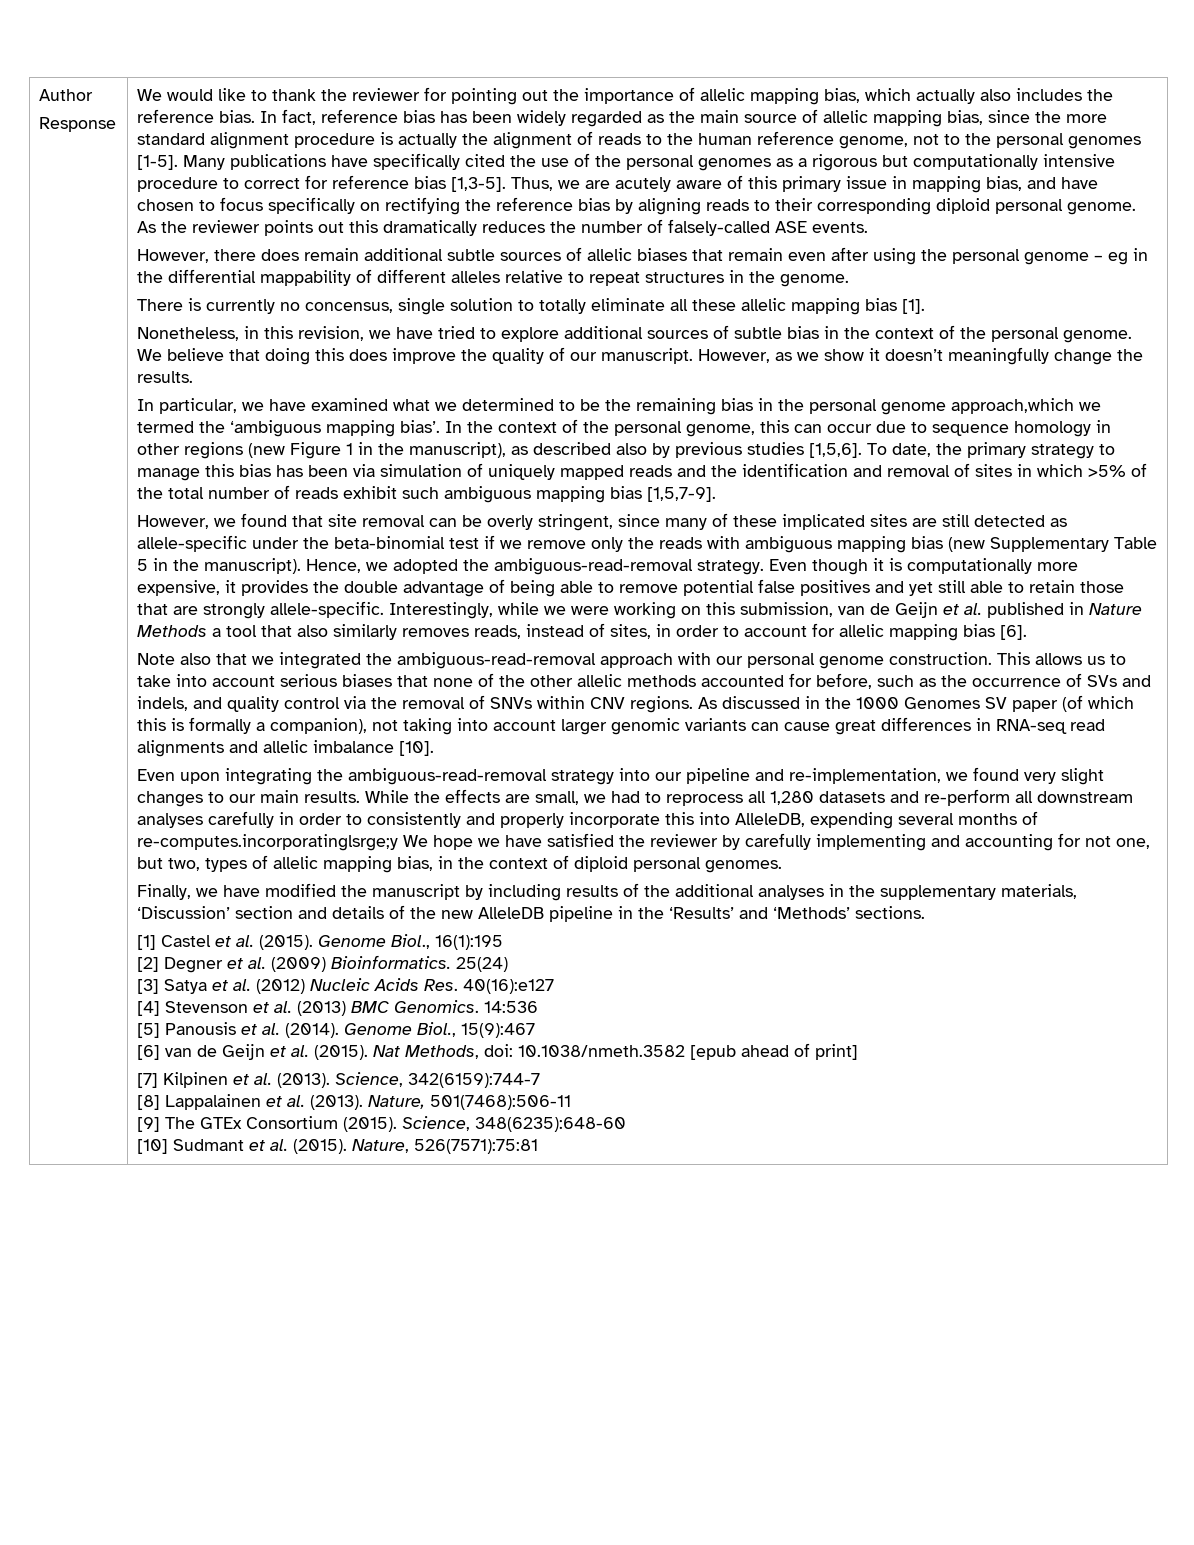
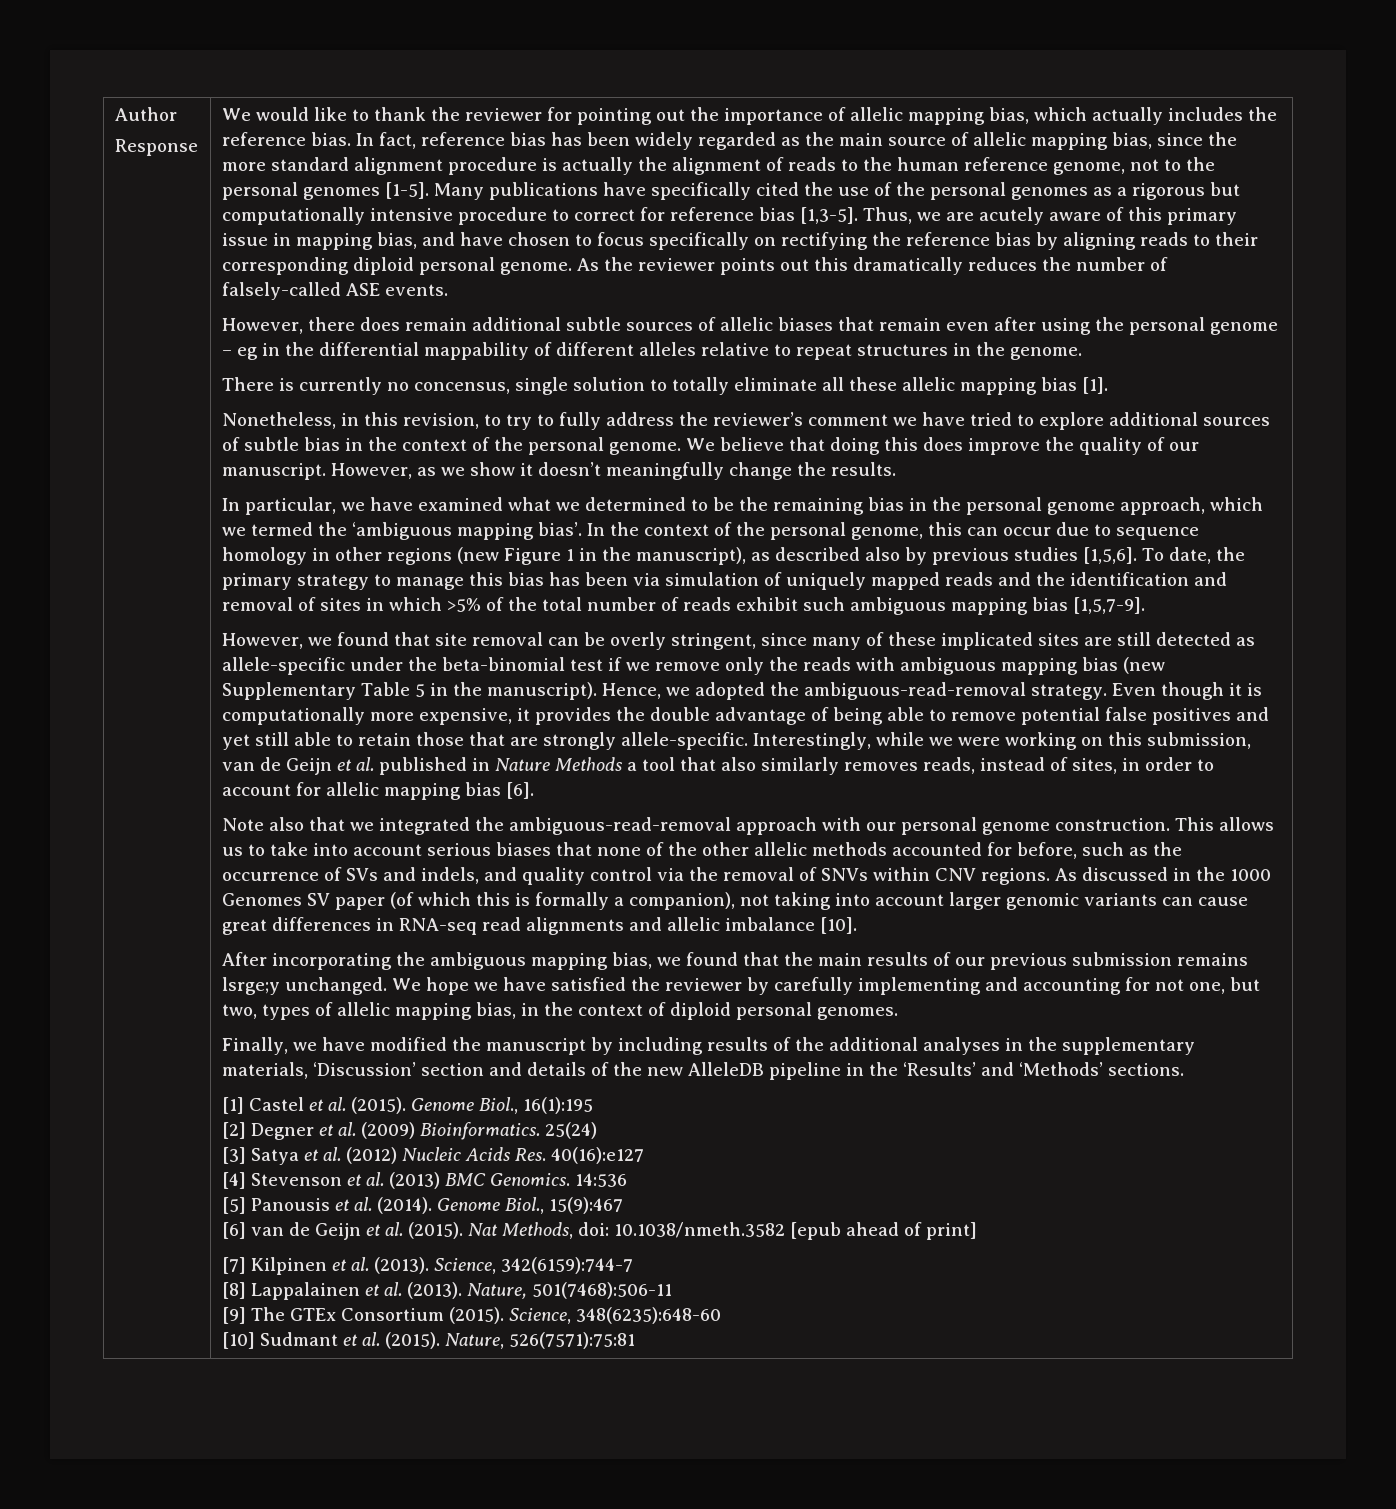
- We would like to thank the reviewer for pointing out the importance of allelic mapping bias, which actually also includes the reference bias.
+ We would like to thank the reviewer for pointing out the importance of allelic mapping bias, which actually includes the reference bias.
- Nonetheless, in this revision, we have tried to explore additional sources of subtle bias in the context of the personal genome.
+ Nonetheless, in this revision, to try to fully address the reviewer’s comment we have tried to explore additional sources of subtle bias in the context of the personal genome.
- In particular, we have examined what we determined to be the remaining bias in the personal genome approach,which we termed the ‘ambiguous mapping bias’.
+ In particular, we have examined what we determined to be the remaining bias in the personal genome approach, which we termed the ‘ambiguous mapping bias’.
- Even upon integrating the ambiguous-read-removal strategy into our pipeline and re-implementation, we found very slight changes to our main results. While the effects are small, we had to reprocess all 1,280 datasets and re-perform all downstream analyses carefully in order to consistently and properly incorporate this into AlleleDB, expending several months of re-computes.incorporatinglsrge;y We hope we have satisfied the reviewer by carefully implementing and accounting for not one, but two, types of allelic mapping bias, in the context of diploid personal genomes.
+ After incorporating the ambiguous mapping bias, we found that the main results of our previous submission remains lsrge;y unchanged. We hope we have satisfied the reviewer by carefully implementing and accounting for not one, but two, types of allelic mapping bias, in the context of diploid personal genomes.

